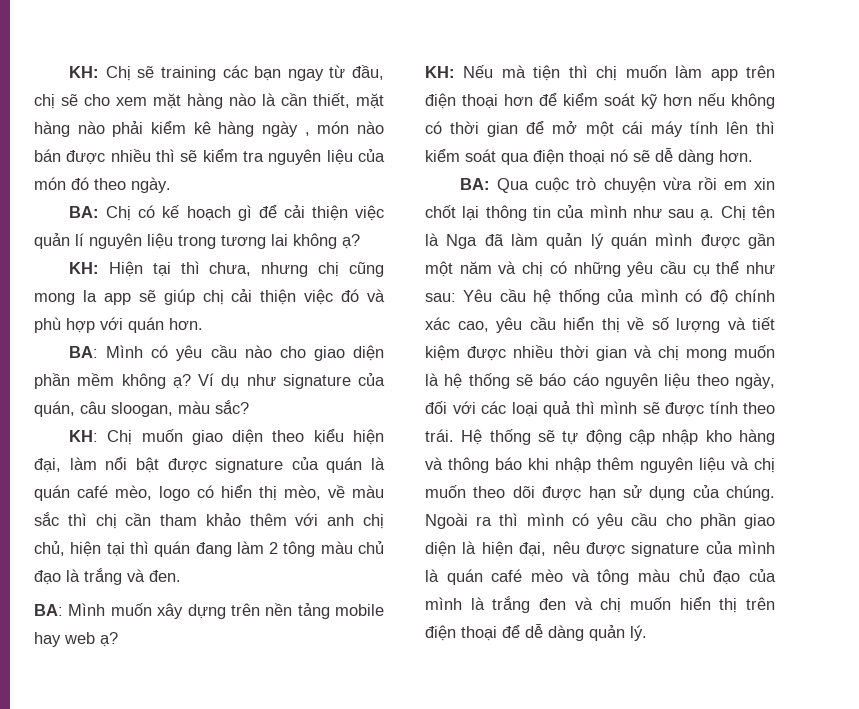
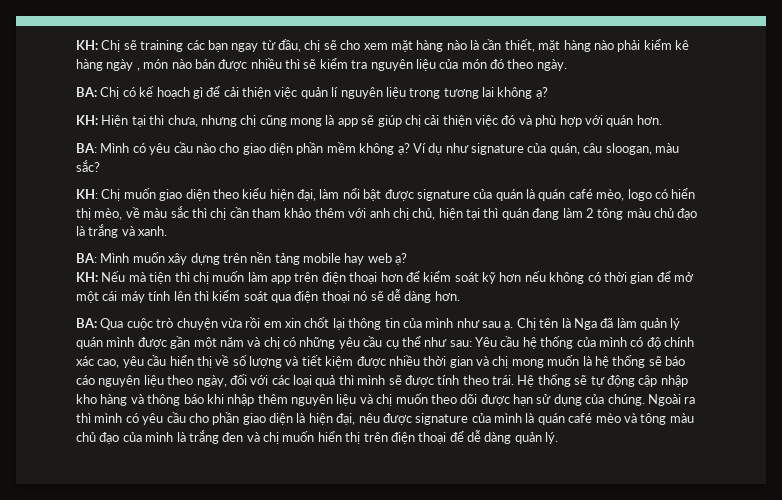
- KH: Hiện tại thì chưa, nhưng chị cũng mong la app sẽ giúp chị cải thiện việc đó và phù hợp với quán hơn.
+ KH: Hiện tại thì chưa, nhưng chị cũng mong là app sẽ giúp chị cải thiện việc đó và phù hợp với quán hơn.
- KH: Chị muốn giao diện theo kiểu hiện đại, làm nổi bật được signature của quán là quán café mèo, logo có hiển thị mèo, về màu sắc thì chị cần tham khảo thêm với anh chị chủ, hiện tại thì quán đang làm 2 tông màu chủ đạo là trắng và đen.
+ KH: Chị muốn giao diện theo kiểu hiện đại, làm nổi bật được signature của quán là quán café mèo, logo có hiển thị mèo, về màu sắc thì chị cần tham khảo thêm với anh chị chủ, hiện tại thì quán đang làm 2 tông màu chủ đạo là trắng và xanh.

